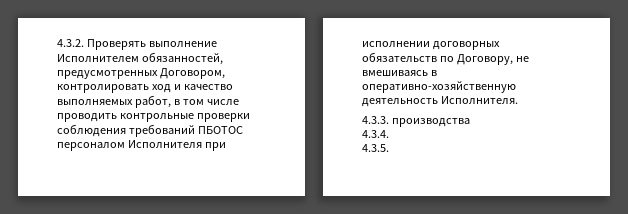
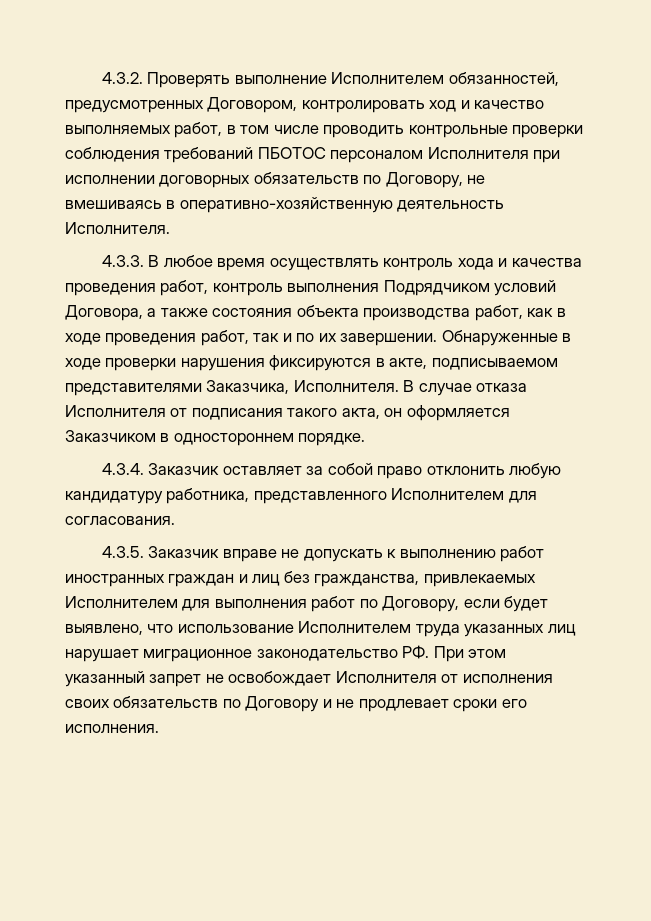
- 4.3.3. производства
- 4.3.4.
- 4.3.5.
+ 4.3.3. В любое время осуществлять контроль хода и качества проведения работ, контроль выполнения Подрядчиком условий Договора, а также состояния объекта производства работ, как в ходе проведения работ, так и по их завершении. Обнаруженные в ходе проверки нарушения фиксируются в акте, подписываемом представителями Заказчика, Исполнителя. В случае отказа Исполнителя от подписания такого акта, он оформляется Заказчиком в одностороннем порядке.
+ 4.3.4. Заказчик оставляет за собой право отклонить любую кандидатуру работника, представленного Исполнителем для согласования.
+ 4.3.5. Заказчик вправе не допускать к выполнению работ иностранных граждан и лиц без гражданства, привлекаемых Исполнителем для выполнения работ по Договору, если будет выявлено, что использование Исполнителем труда указанных лиц нарушает миграционное законодательство РФ. При этом указанный запрет не освобождает Исполнителя от исполнения своих обязательств по Договору и не продлевает сроки его исполнения.

